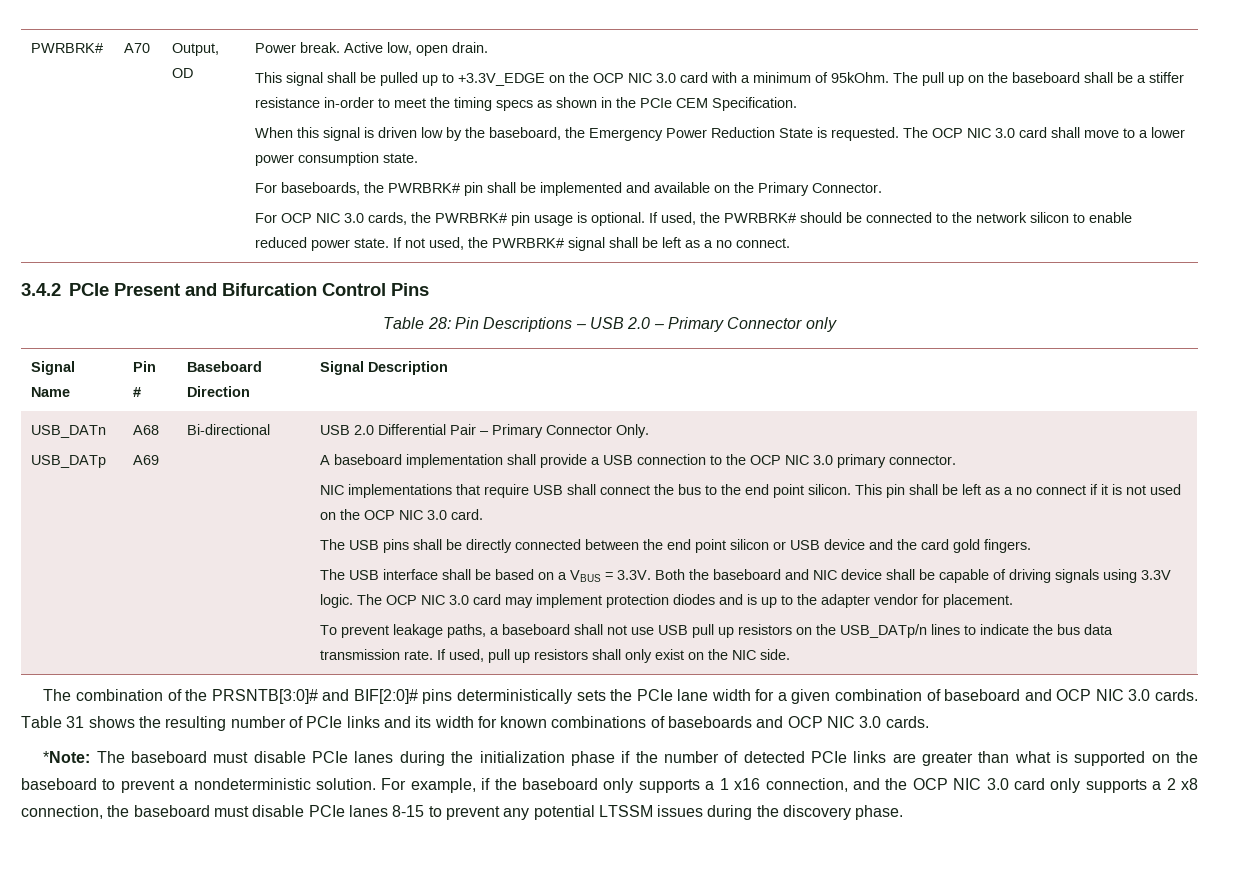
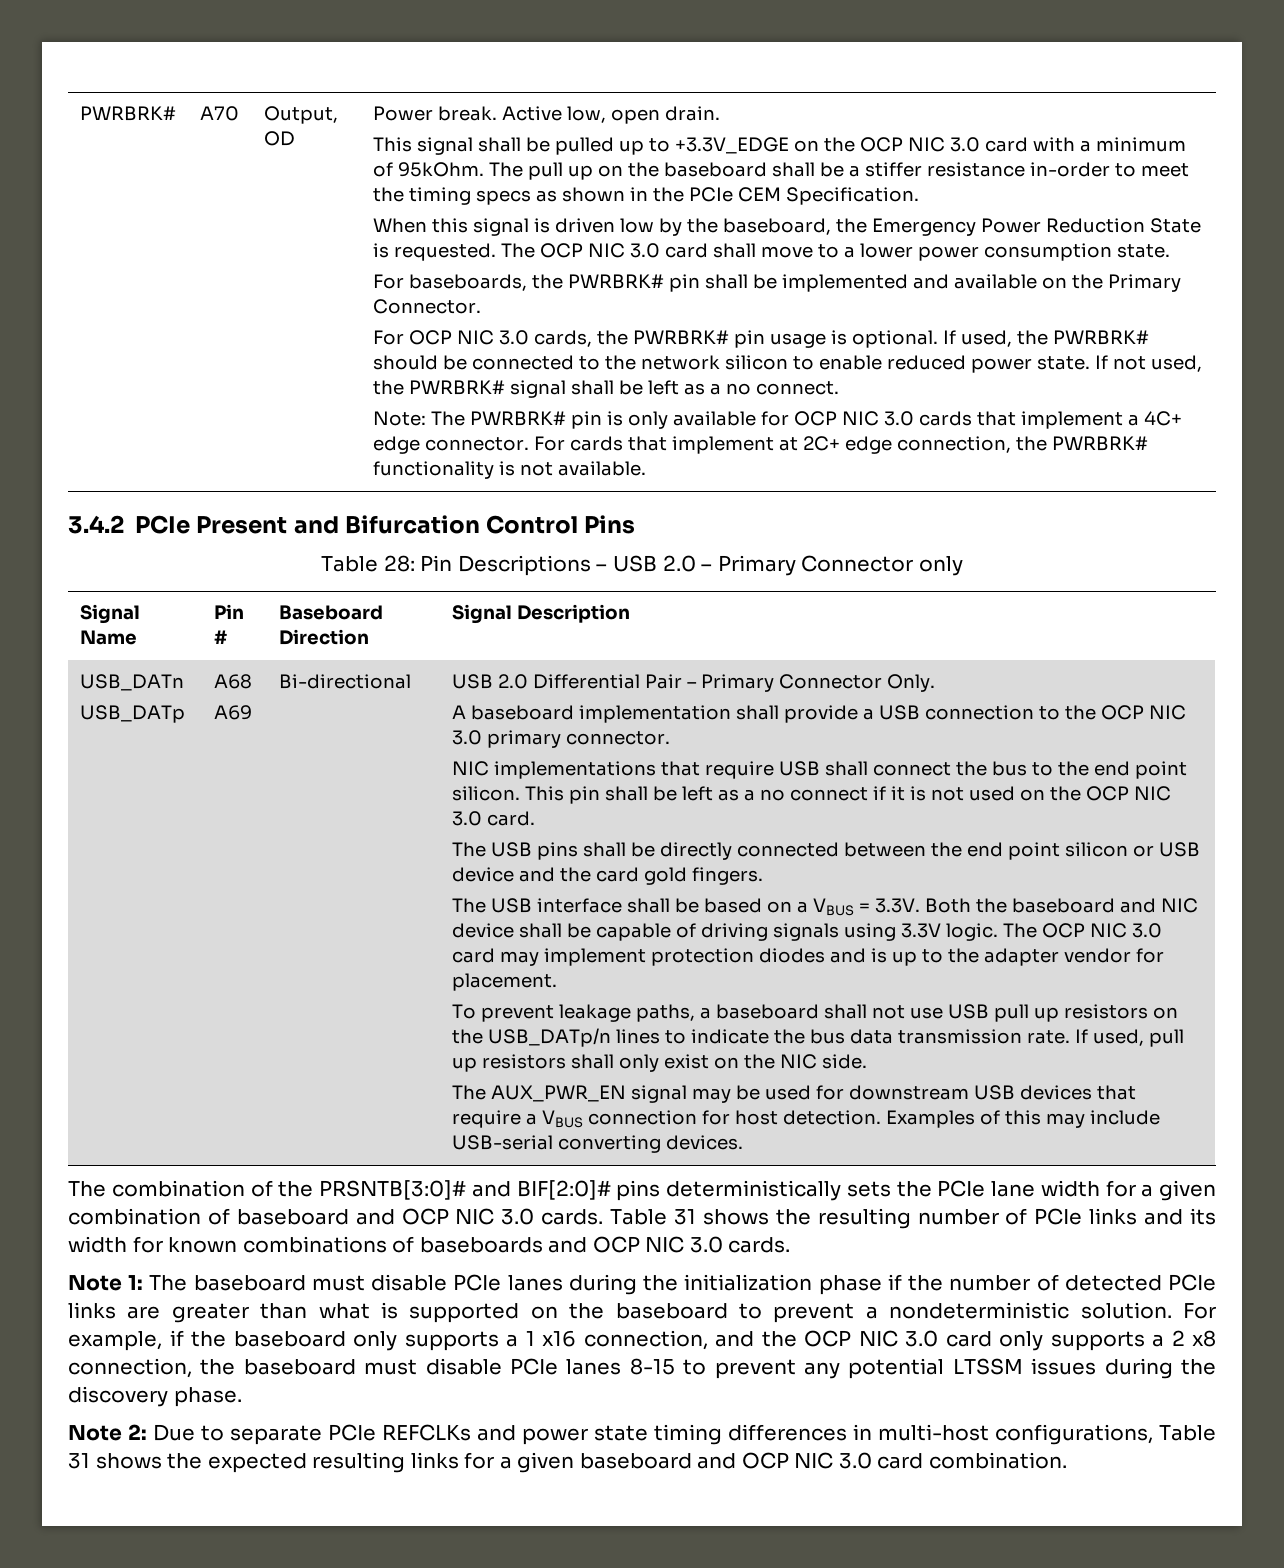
+ Note: The PWRBRK# pin is only available for OCP NIC 3.0 cards that implement a 4C+ edge connector. For cards that implement at 2C+ edge connection, the PWRBRK# functionality is not available.
+ The AUX_PWR_EN signal may be used for downstream USB devices that require a VBUS connection for host detection. Examples of this may include USB-serial converting devices.
- *Note: The baseboard must disable PCIe lanes during the initialization phase if the number of detected PCIe links are greater than what is supported on the baseboard to prevent a nondeterministic solution.
+ Note 1: The baseboard must disable PCIe lanes during the initialization phase if the number of detected PCIe links are greater than what is supported on the baseboard to prevent a nondeterministic solution.
+ Note 2: Due to separate PCIe REFCLKs and power state timing differences in multi-host configurations, Table 31 shows the expected resulting links for a given baseboard and OCP NIC 3.0 card combination.

